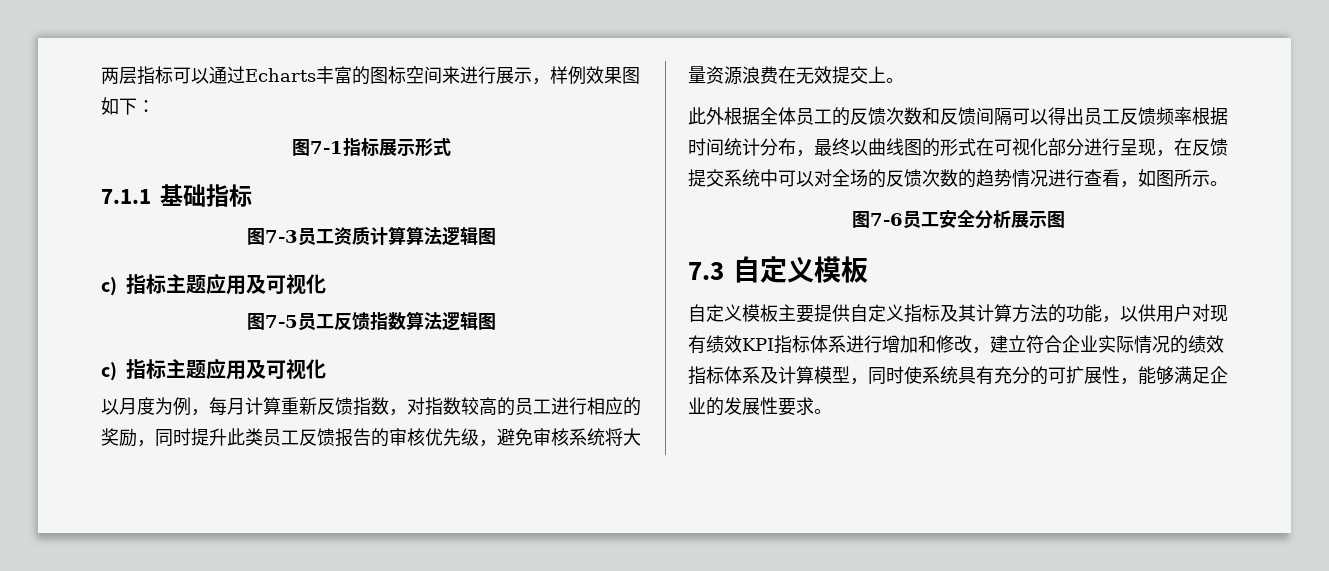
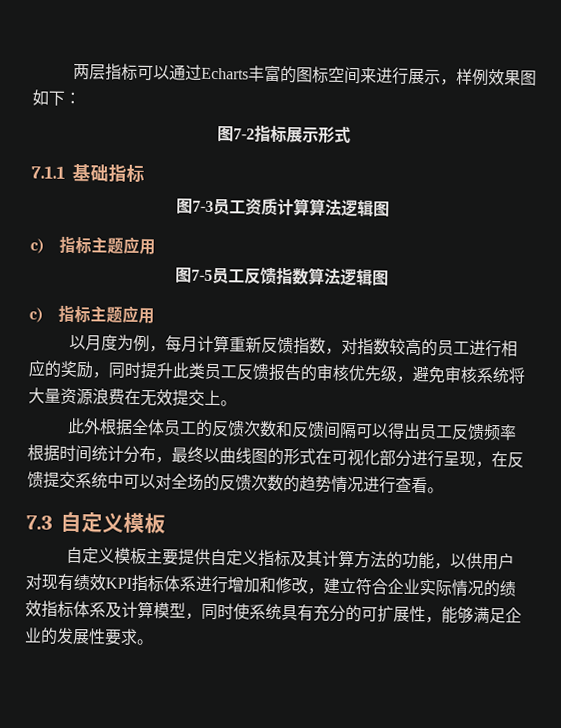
- 图7-1指标展示形式
+ 图7-2指标展示形式
  图7-3员工资质计算算法逻辑图
- c)指标主题应用及可视化
+ c)指标主题应用
  图7-5员工反馈指数算法逻辑图
- c)指标主题应用及可视化
+ c)指标主题应用
- 此外根据全体员工的反馈次数和反馈间隔可以得出员工反馈频率根据时间统计分布，最终以曲线图的形式在可视化部分进行呈现，在反馈提交系统中可以对全场的反馈次数的趋势情况进行查看，如图所示。
- 图7-6员工安全分析展示图
+ 此外根据全体员工的反馈次数和反馈间隔可以得出员工反馈频率根据时间统计分布，最终以曲线图的形式在可视化部分进行呈现，在反馈提交系统中可以对全场的反馈次数的趋势情况进行查看。

